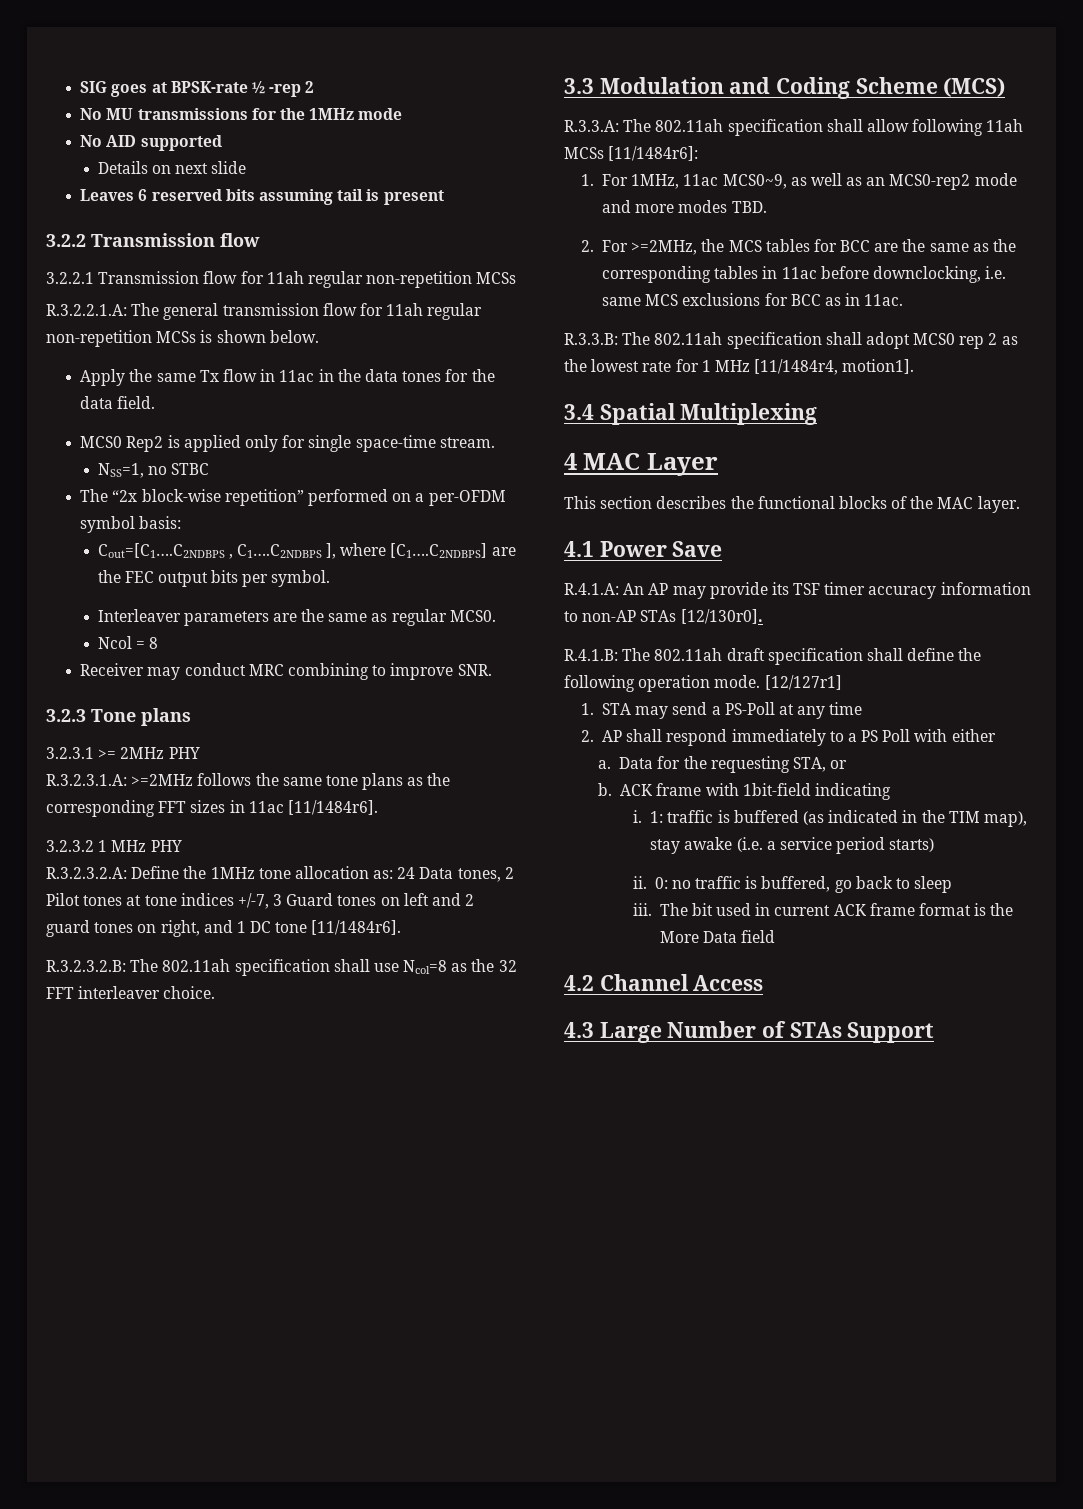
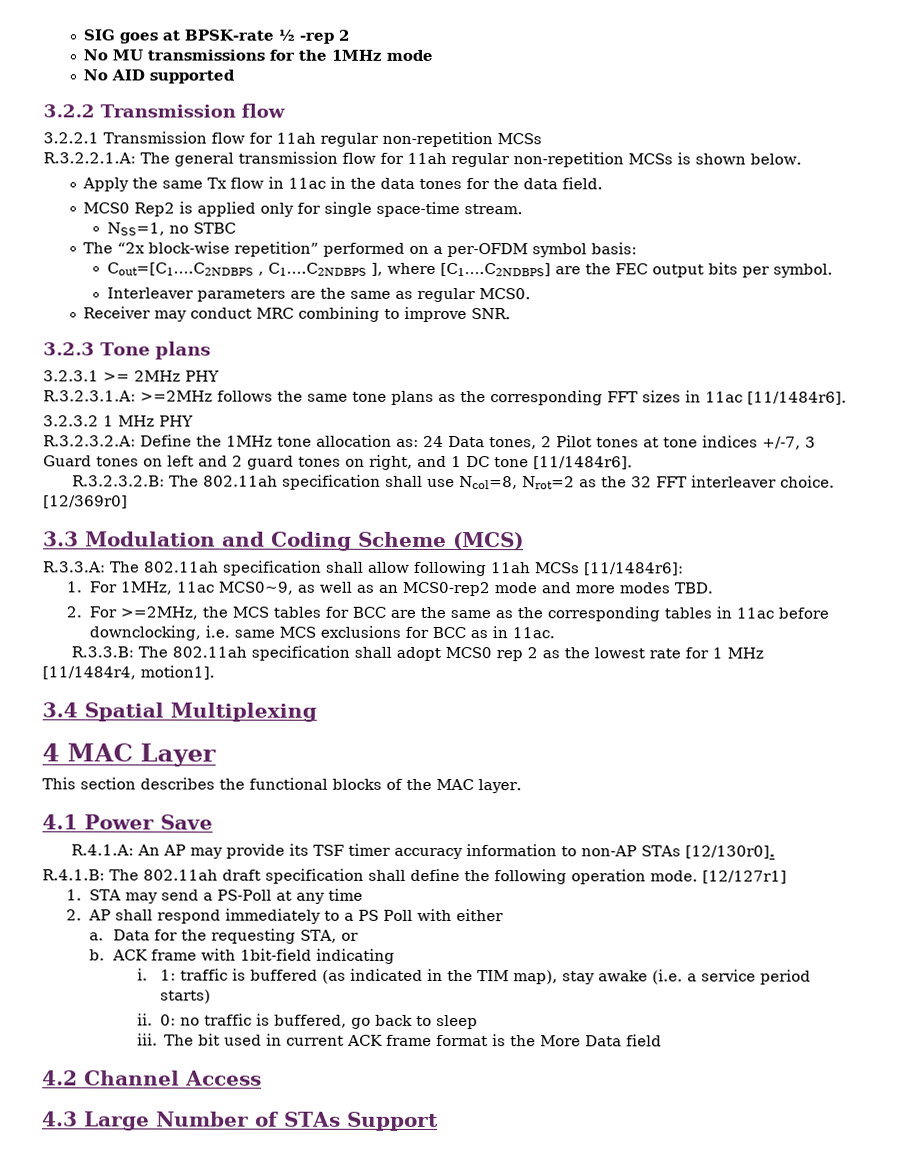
- Details on next slide
- Leaves 6 reserved bits assuming tail is present
- Ncol = 8
- R.3.2.3.2.B: The 802.11ah specification shall use Ncol=8 as the 32 FFT interleaver choice.
+ R.3.2.3.2.B: The 802.11ah specification shall use Ncol=8, Nrot=2 as the 32 FFT interleaver choice. [12/369r0]

